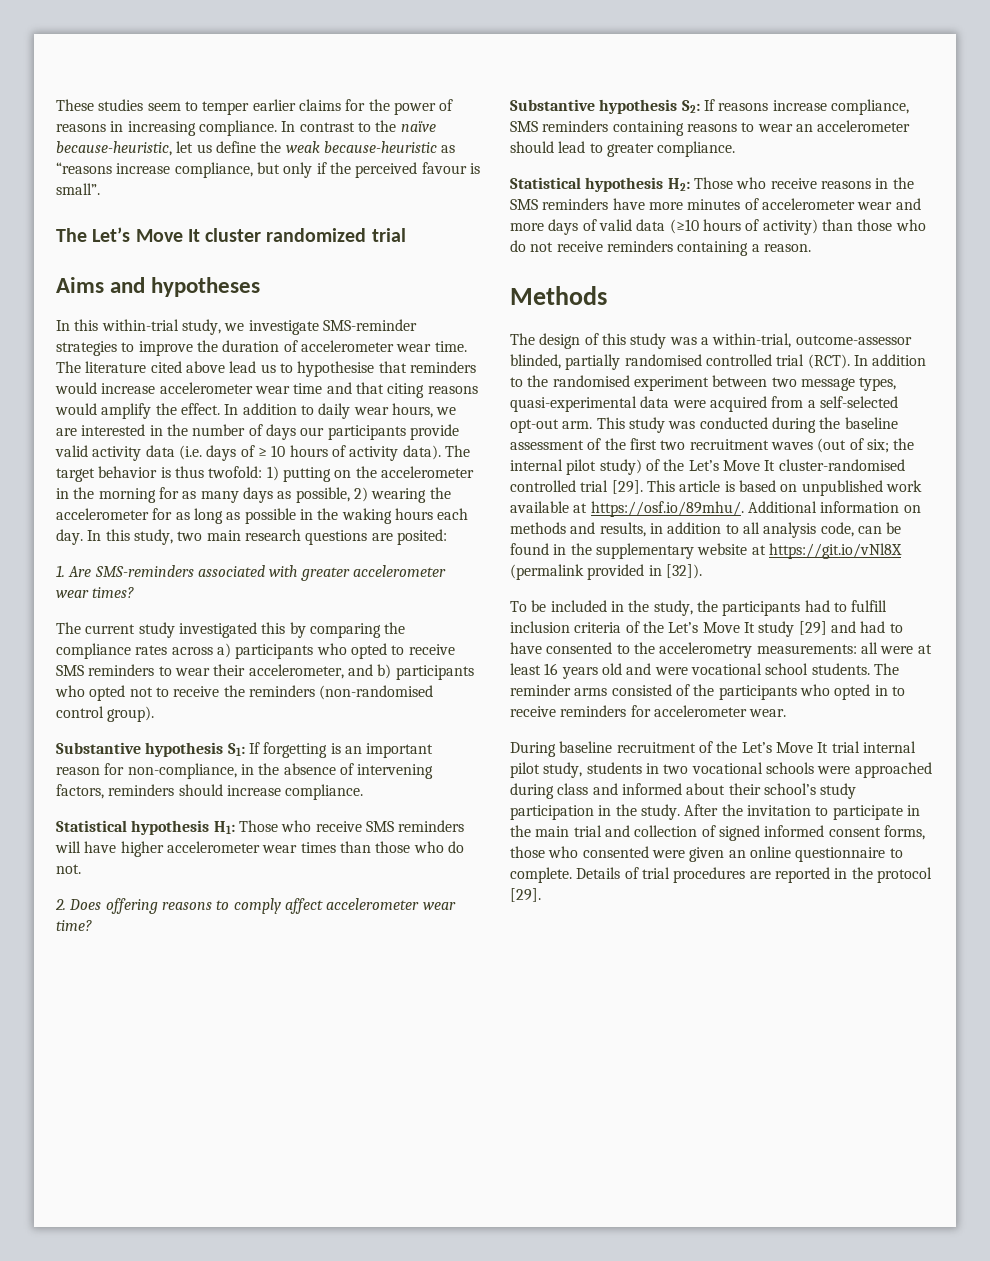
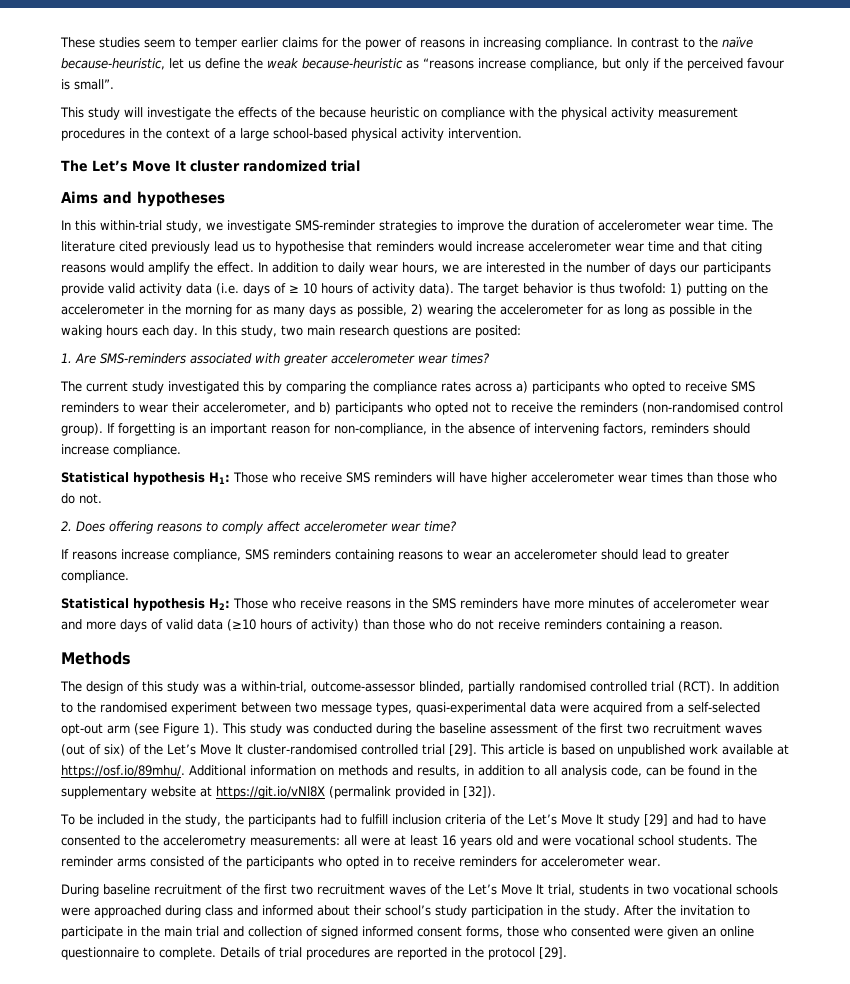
+ This study will investigate the effects of the because heuristic on compliance with the physical activity measurement procedures in the context of a large school-based physical activity intervention.
- The literature cited above lead us to hypothesise that reminders would increase accelerometer wear time and that citing reasons would amplify the effect.
+ The literature cited previously lead us to hypothesise that reminders would increase accelerometer wear time and that citing reasons would amplify the effect.
- The current study investigated this by comparing the compliance rates across a) participants who opted to receive SMS reminders to wear their accelerometer, and b) participants who opted not to receive the reminders (non-randomised control group).
- Substantive hypothesis S1: If forgetting is an important reason for non-compliance, in the absence of intervening factors, reminders should increase compliance.
+ The current study investigated this by comparing the compliance rates across a) participants who opted to receive SMS reminders to wear their accelerometer, and b) participants who opted not to receive the reminders (non-randomised control group). If forgetting is an important reason for non-compliance, in the absence of intervening factors, reminders should increase compliance.
- Substantive hypothesis S2: If reasons increase compliance, SMS reminders containing reasons to wear an accelerometer should lead to greater compliance.
+ If reasons increase compliance, SMS reminders containing reasons to wear an accelerometer should lead to greater compliance.
- In addition to the randomised experiment between two message types, quasi-experimental data were acquired from a self-selected opt-out arm.
+ In addition to the randomised experiment between two message types, quasi-experimental data were acquired from a self-selected opt-out arm (see Figure 1).
- This study was conducted during the baseline assessment of the first two recruitment waves (out of six; the internal pilot study) of the Let’s Move It cluster-randomised controlled trial [29].
+ This study was conducted during the baseline assessment of the first two recruitment waves (out of six) of the Let’s Move It cluster-randomised controlled trial [29].
- During baseline recruitment of the Let’s Move It trial internal pilot study, students in two vocational schools were approached during class and informed about their school’s study participation in the study.
+ During baseline recruitment of the first two recruitment waves of the Let’s Move It trial, students in two vocational schools were approached during class and informed about their school’s study participation in the study.

